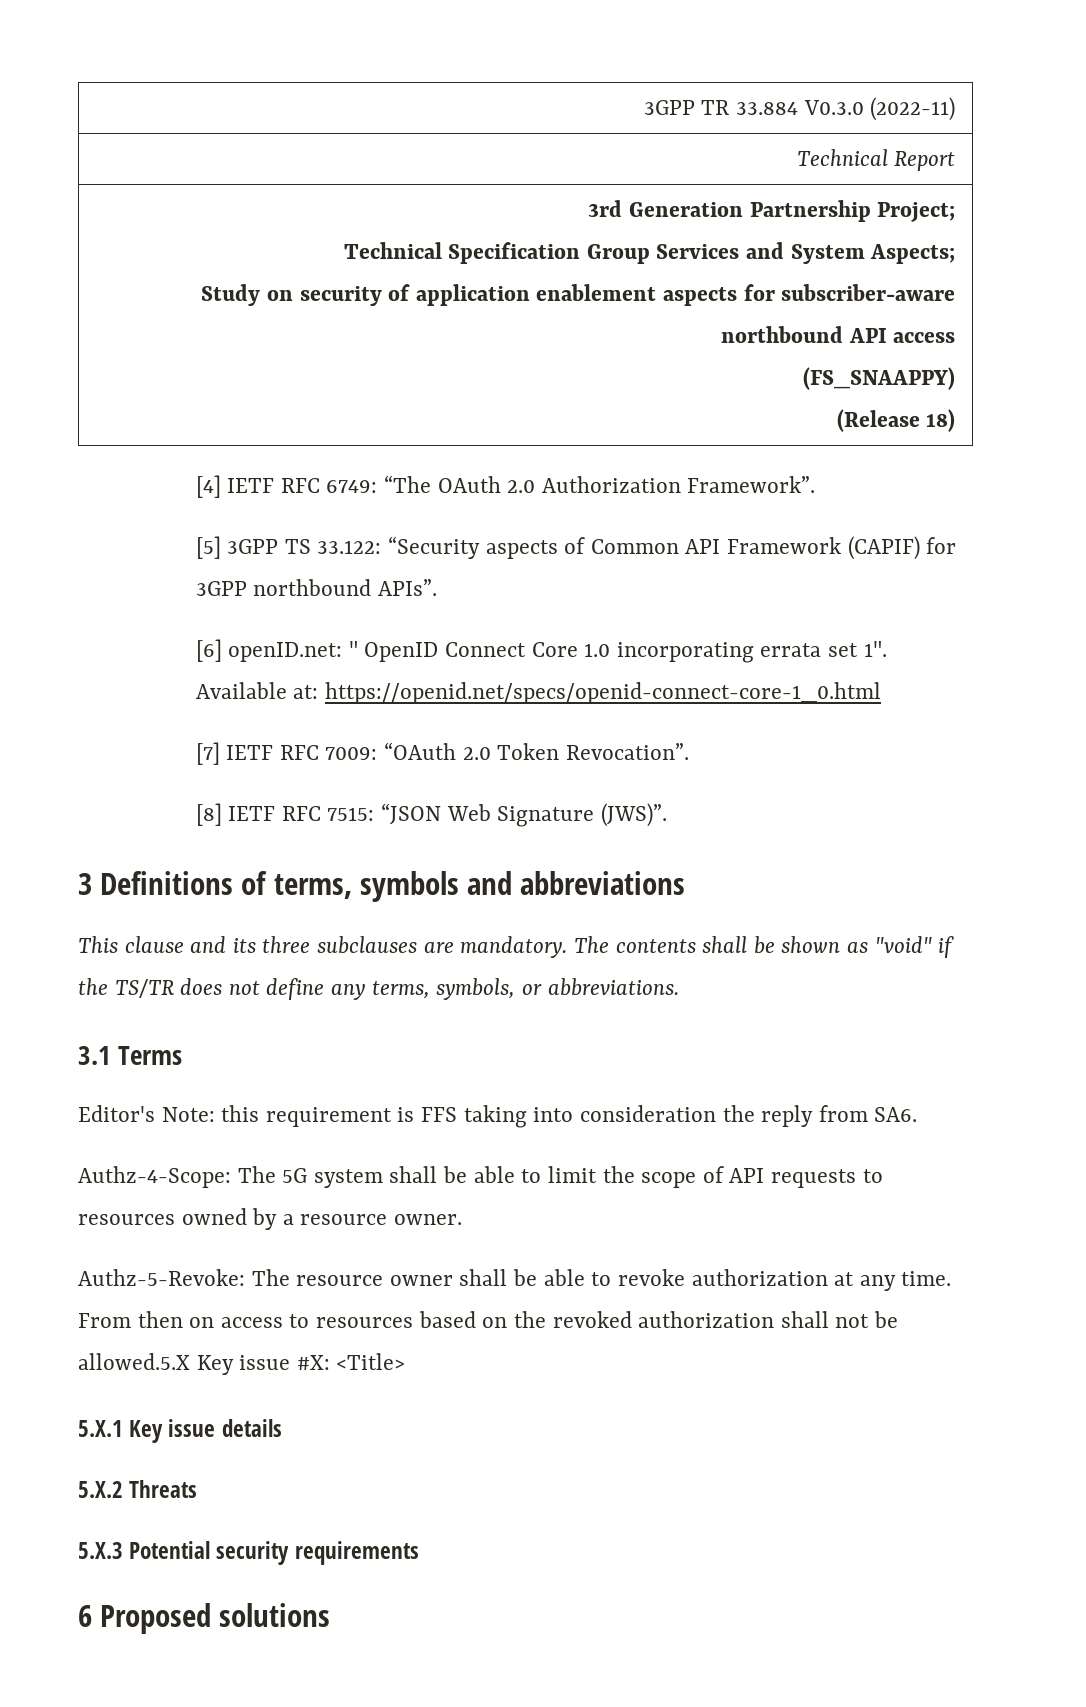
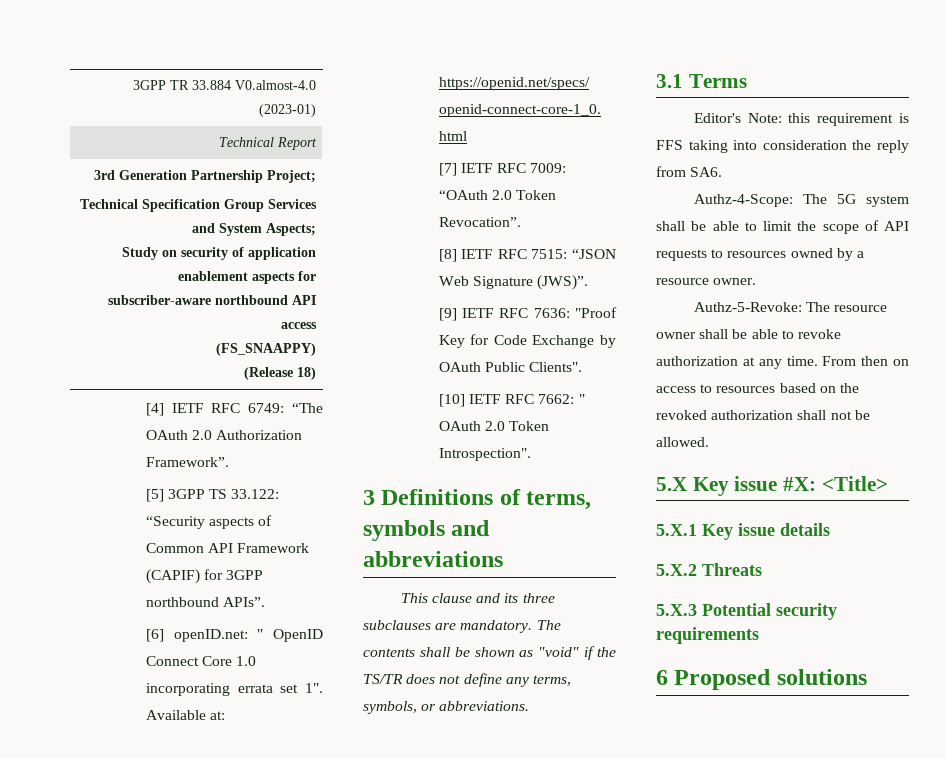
- 3GPP TR 33.884 V0.3.0 (2022-11)
+ 3GPP TR 33.884 V0.almost-4.0 (2023-01)
+ [9] IETF RFC 7636: "Proof Key for Code Exchange by OAuth Public Clients".
+ [10] IETF RFC 7662: " OAuth 2.0 Token Introspection".
- From then on access to resources based on the revoked authorization shall not be allowed.5.X Key issue #X: <Title>
+ From then on access to resources based on the revoked authorization shall not be allowed.
+ 5.X Key issue #X: <Title>

